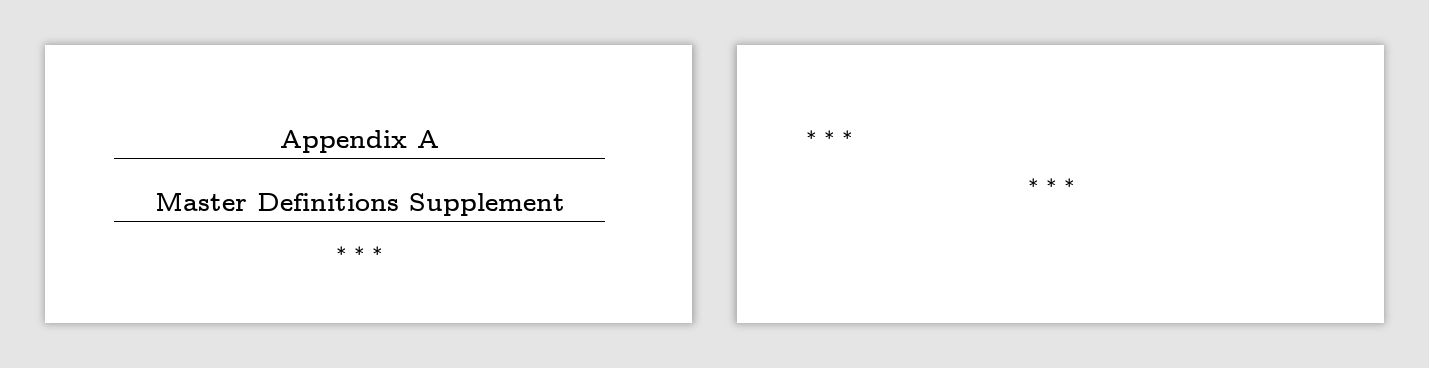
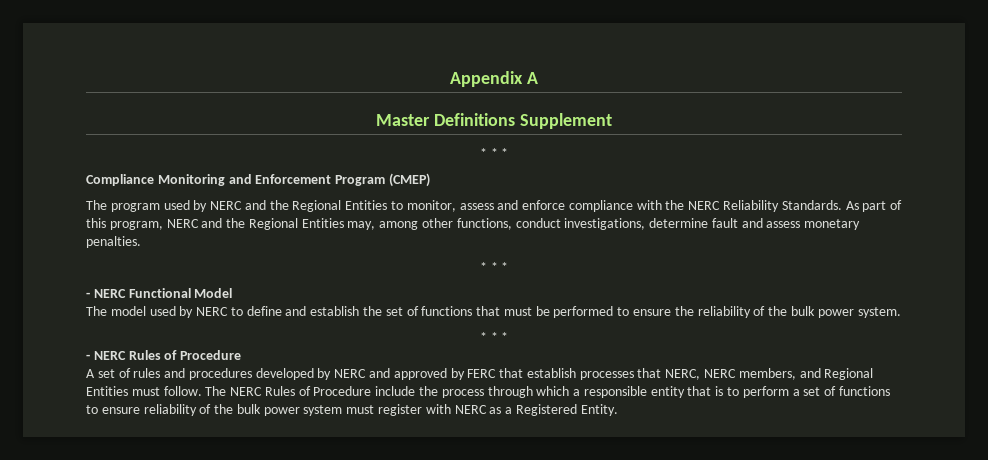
  Master Definitions Supplement
  * * *
+ Compliance Monitoring and Enforcement Program (CMEP)
+ The program used by NERC and the Regional Entities to monitor, assess and enforce compliance with the NERC Reliability Standards. As part of this program, NERC and the Regional Entities may, among other functions, conduct investigations, determine fault and assess monetary penalties.
  * * *
+ - NERC Functional Model
+ The model used by NERC to define and establish the set of functions that must be performed to ensure the reliability of the bulk power system.
  * * *
+ - NERC Rules of Procedure
+ A set of rules and procedures developed by NERC and approved by FERC that establish processes that NERC, NERC members, and Regional Entities must follow. The NERC Rules of Procedure include the process through which a responsible entity that is to perform a set of functions to ensure reliability of the bulk power system must register with NERC as a Registered Entity.

